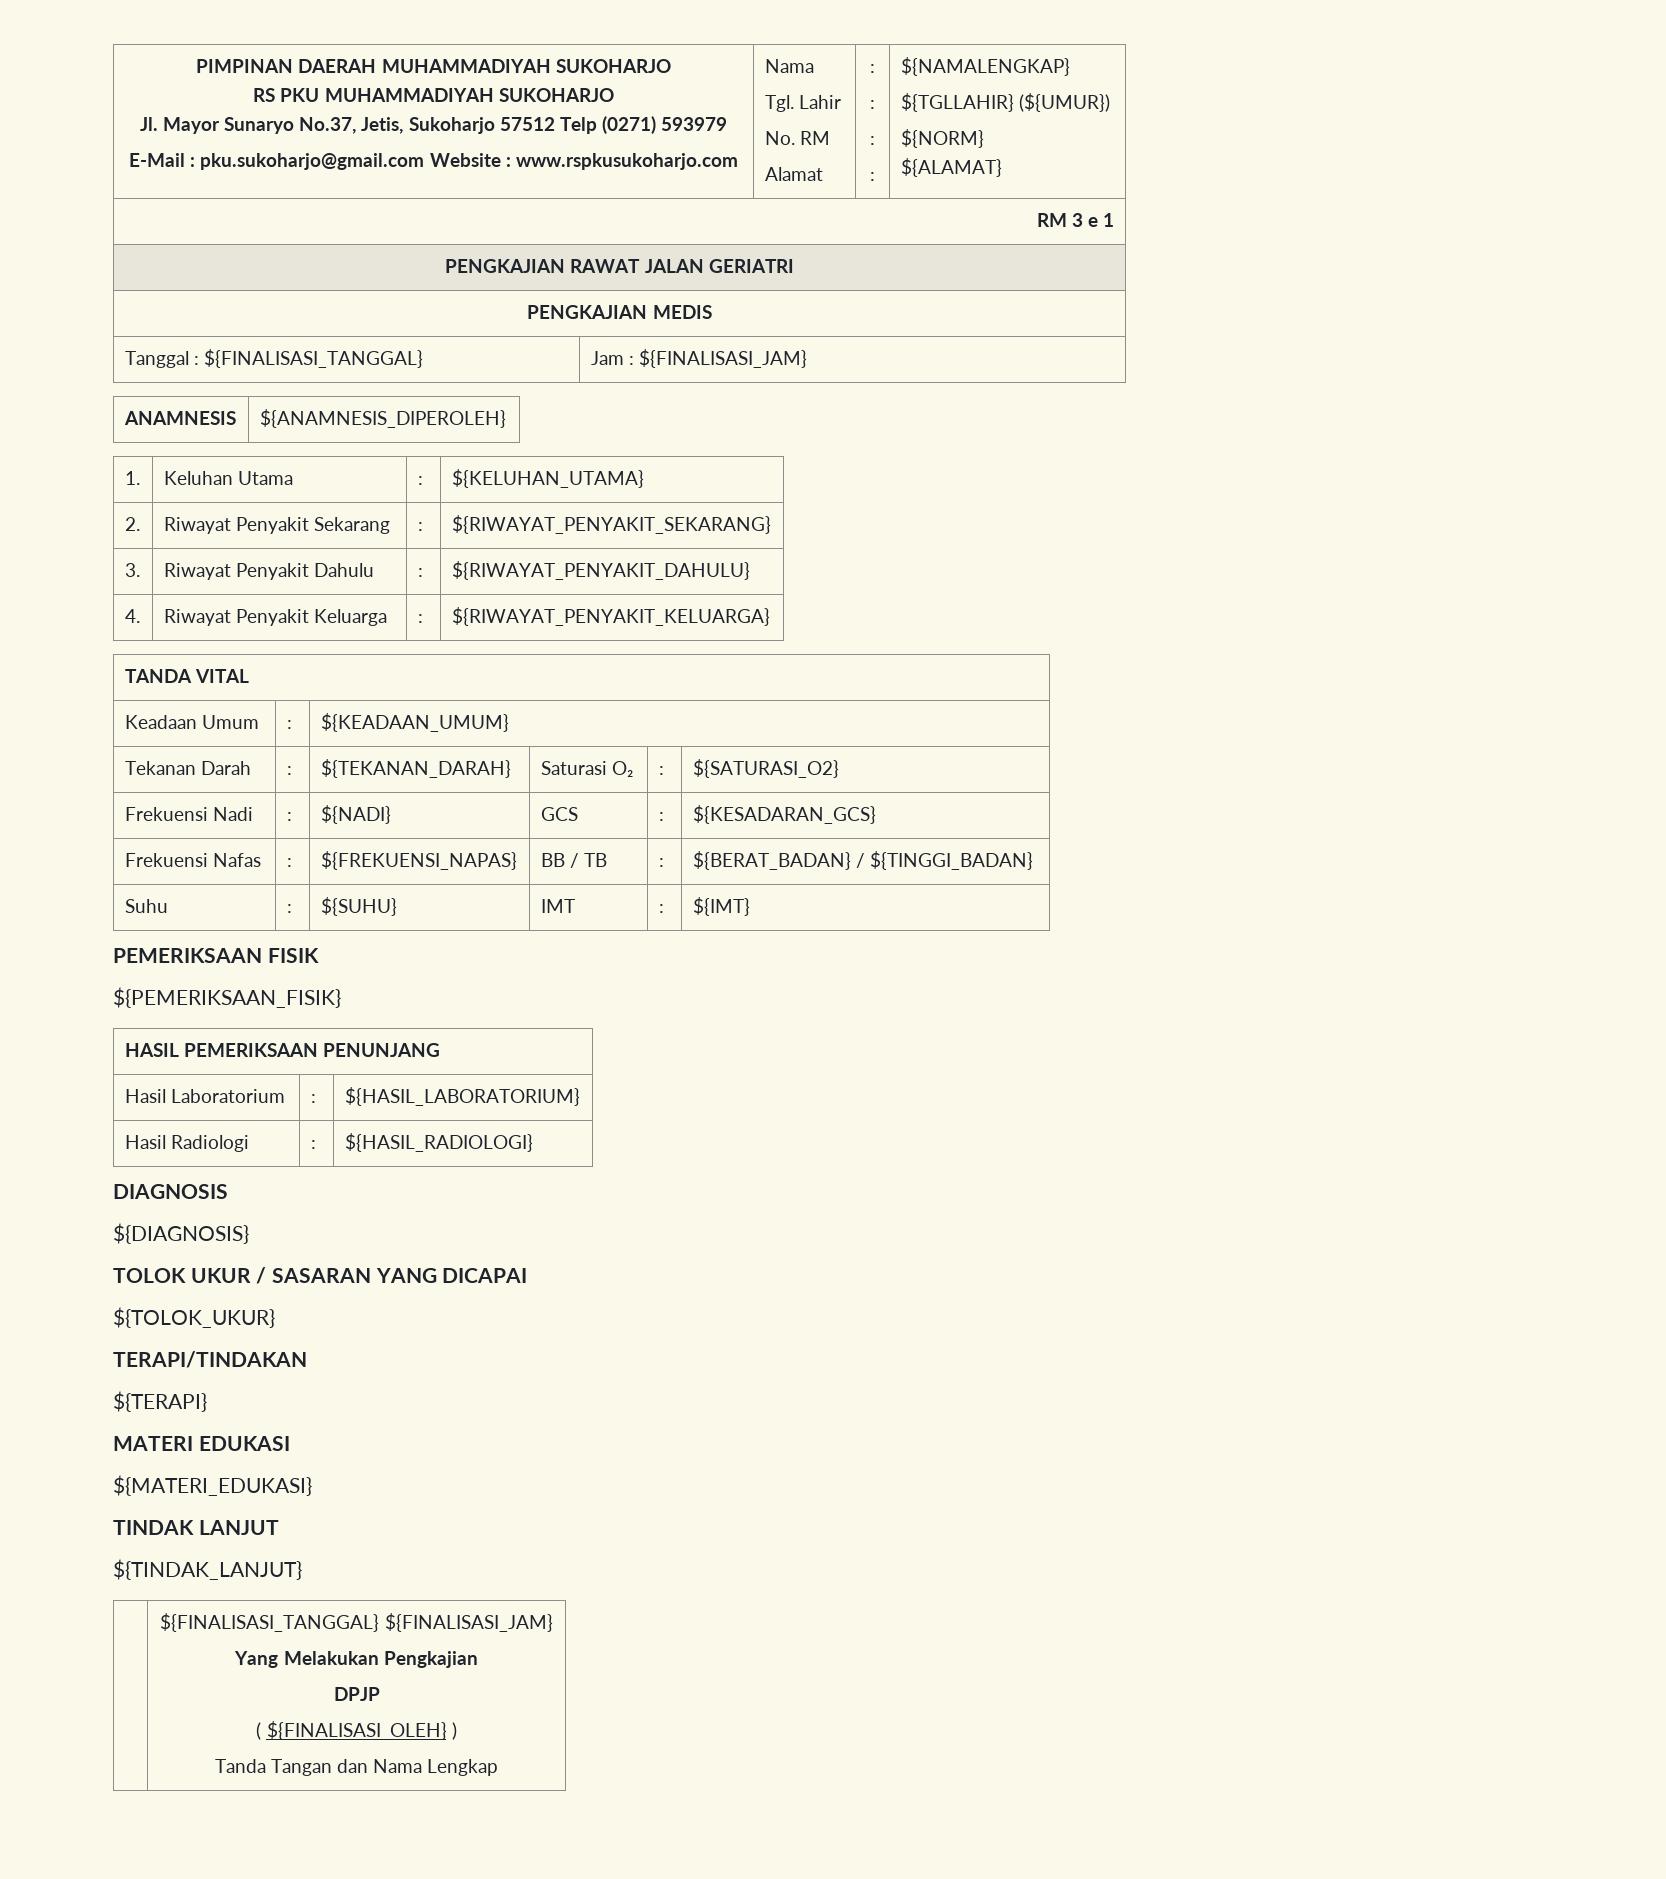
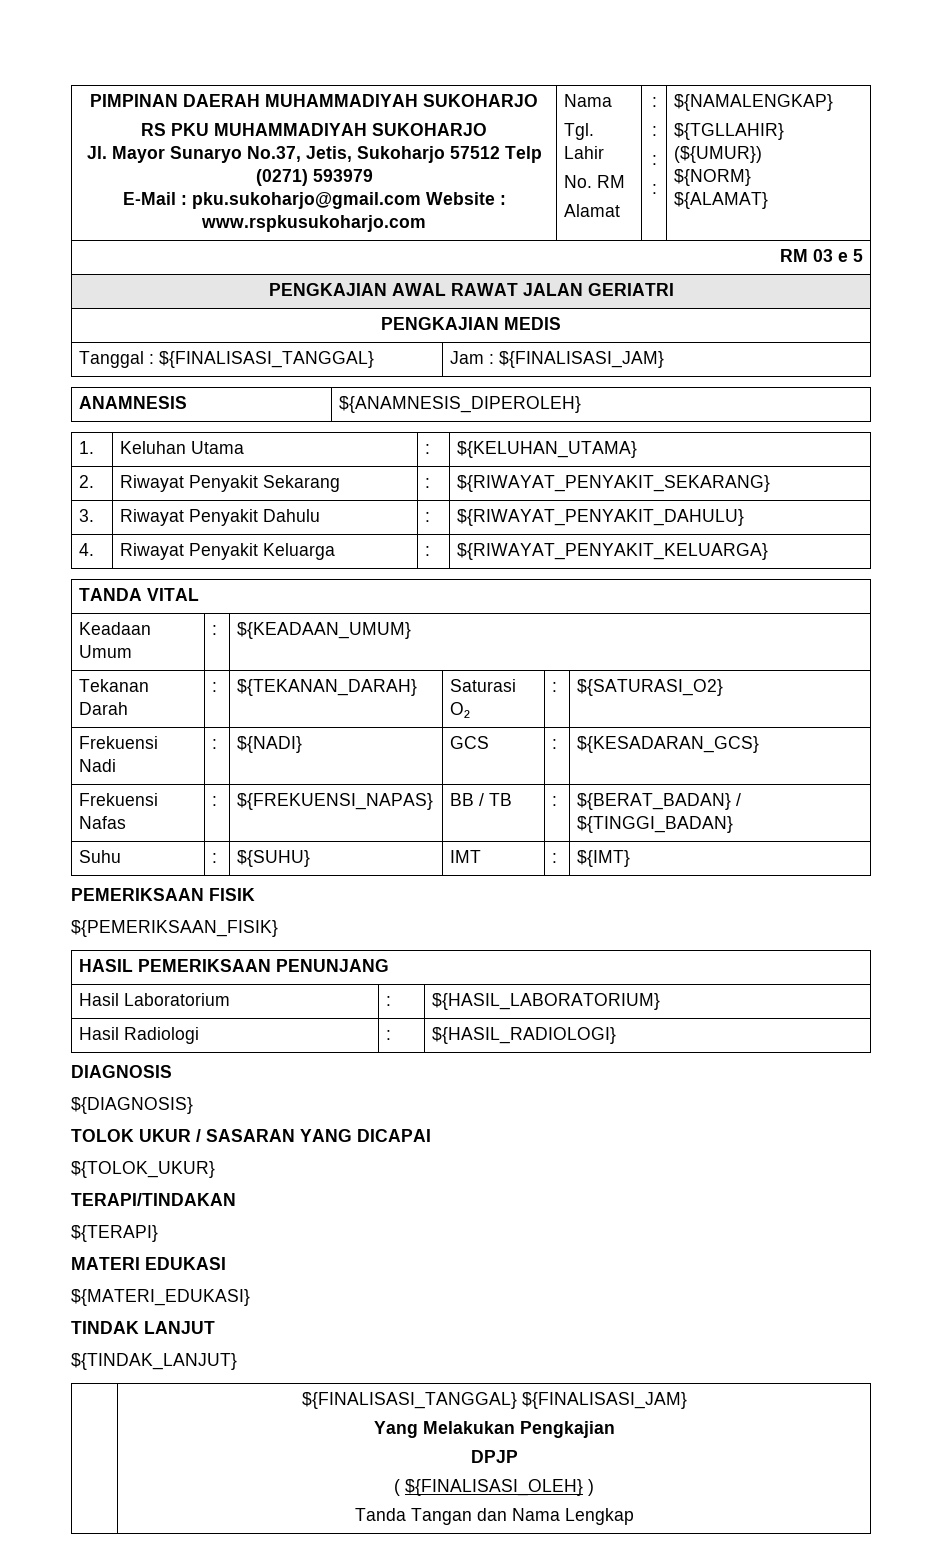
- RM 3 e 1
- PENGKAJIAN RAWAT JALAN GERIATRI
+ RM 03 e 5
+ PENGKAJIAN AWAL RAWAT JALAN GERIATRI

